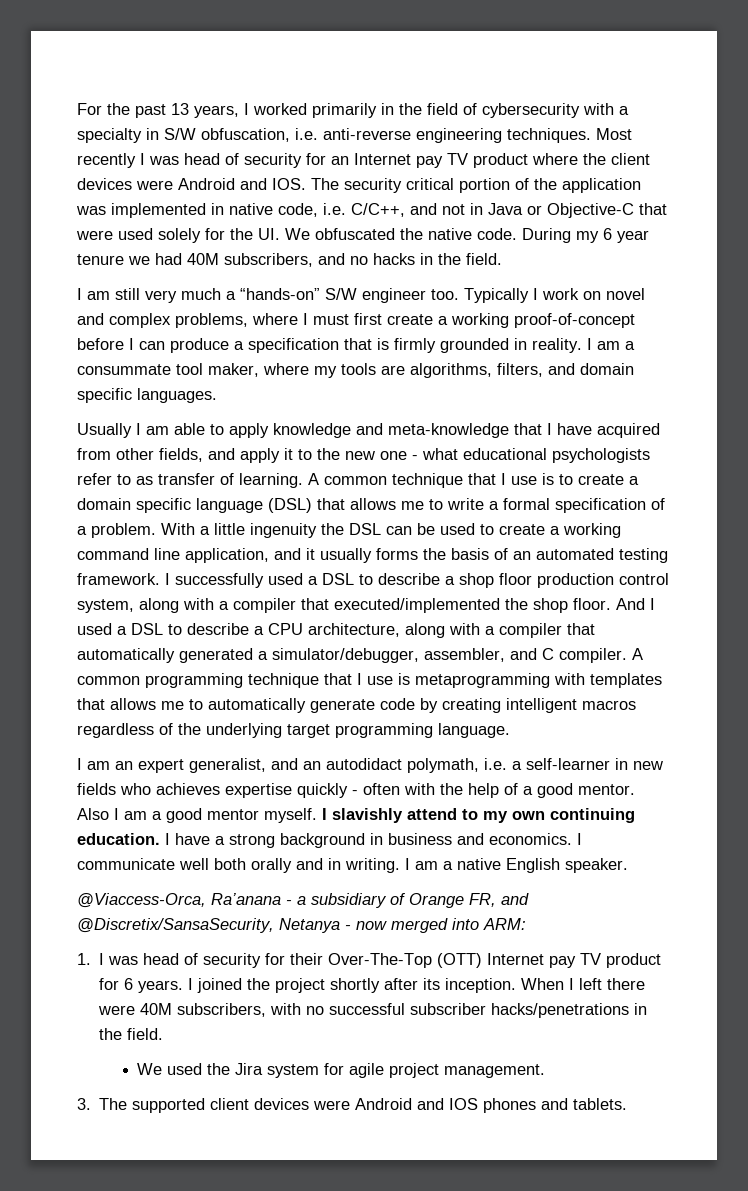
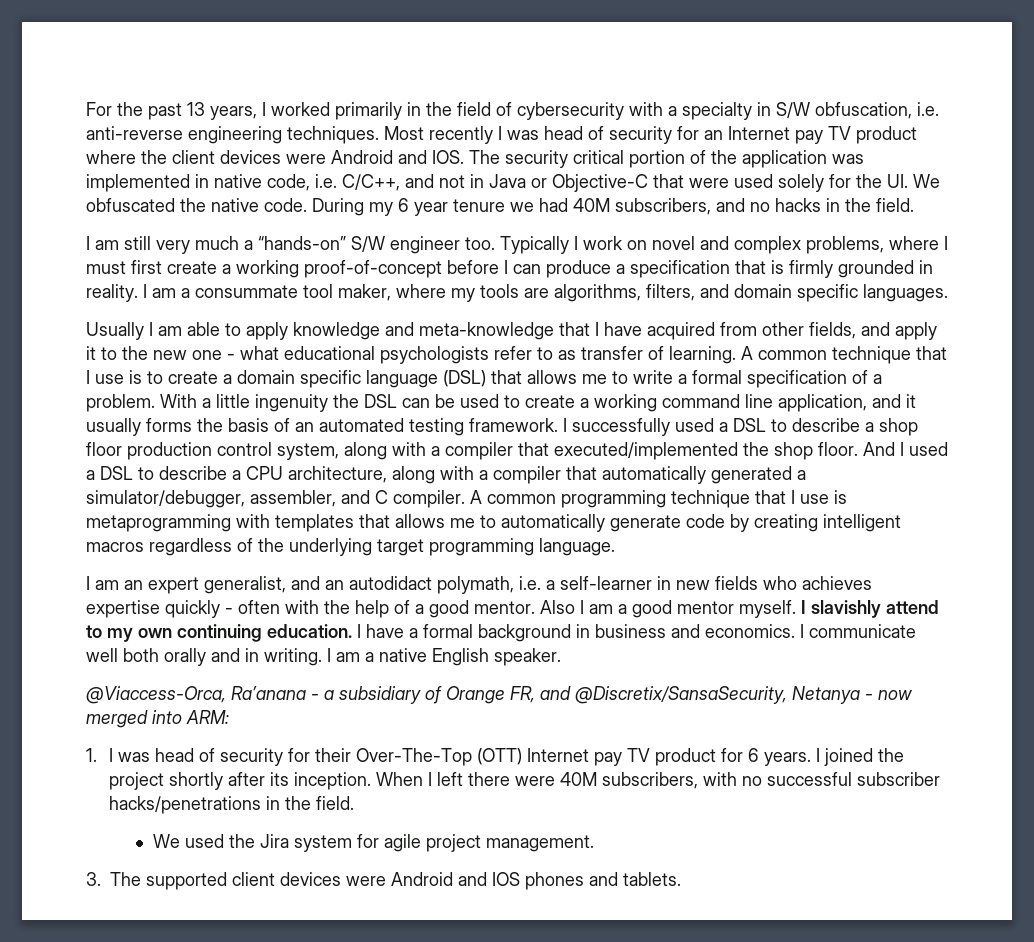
- I have a strong background in business and economics.
+ I have a formal background in business and economics.

